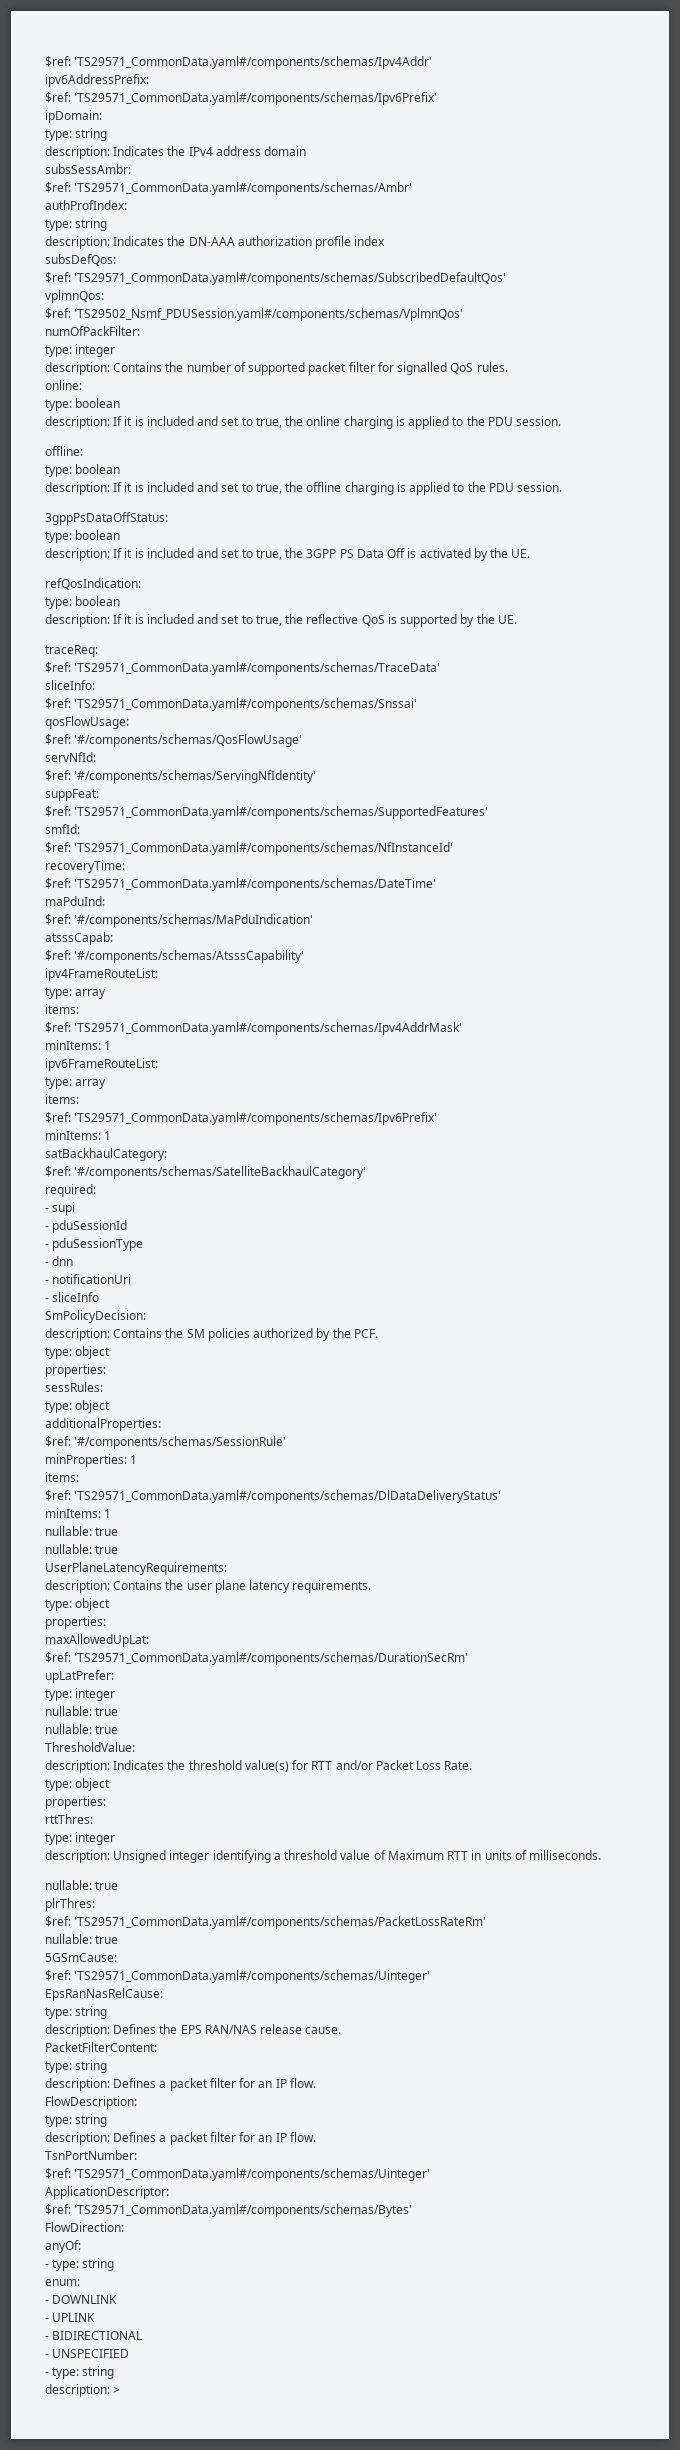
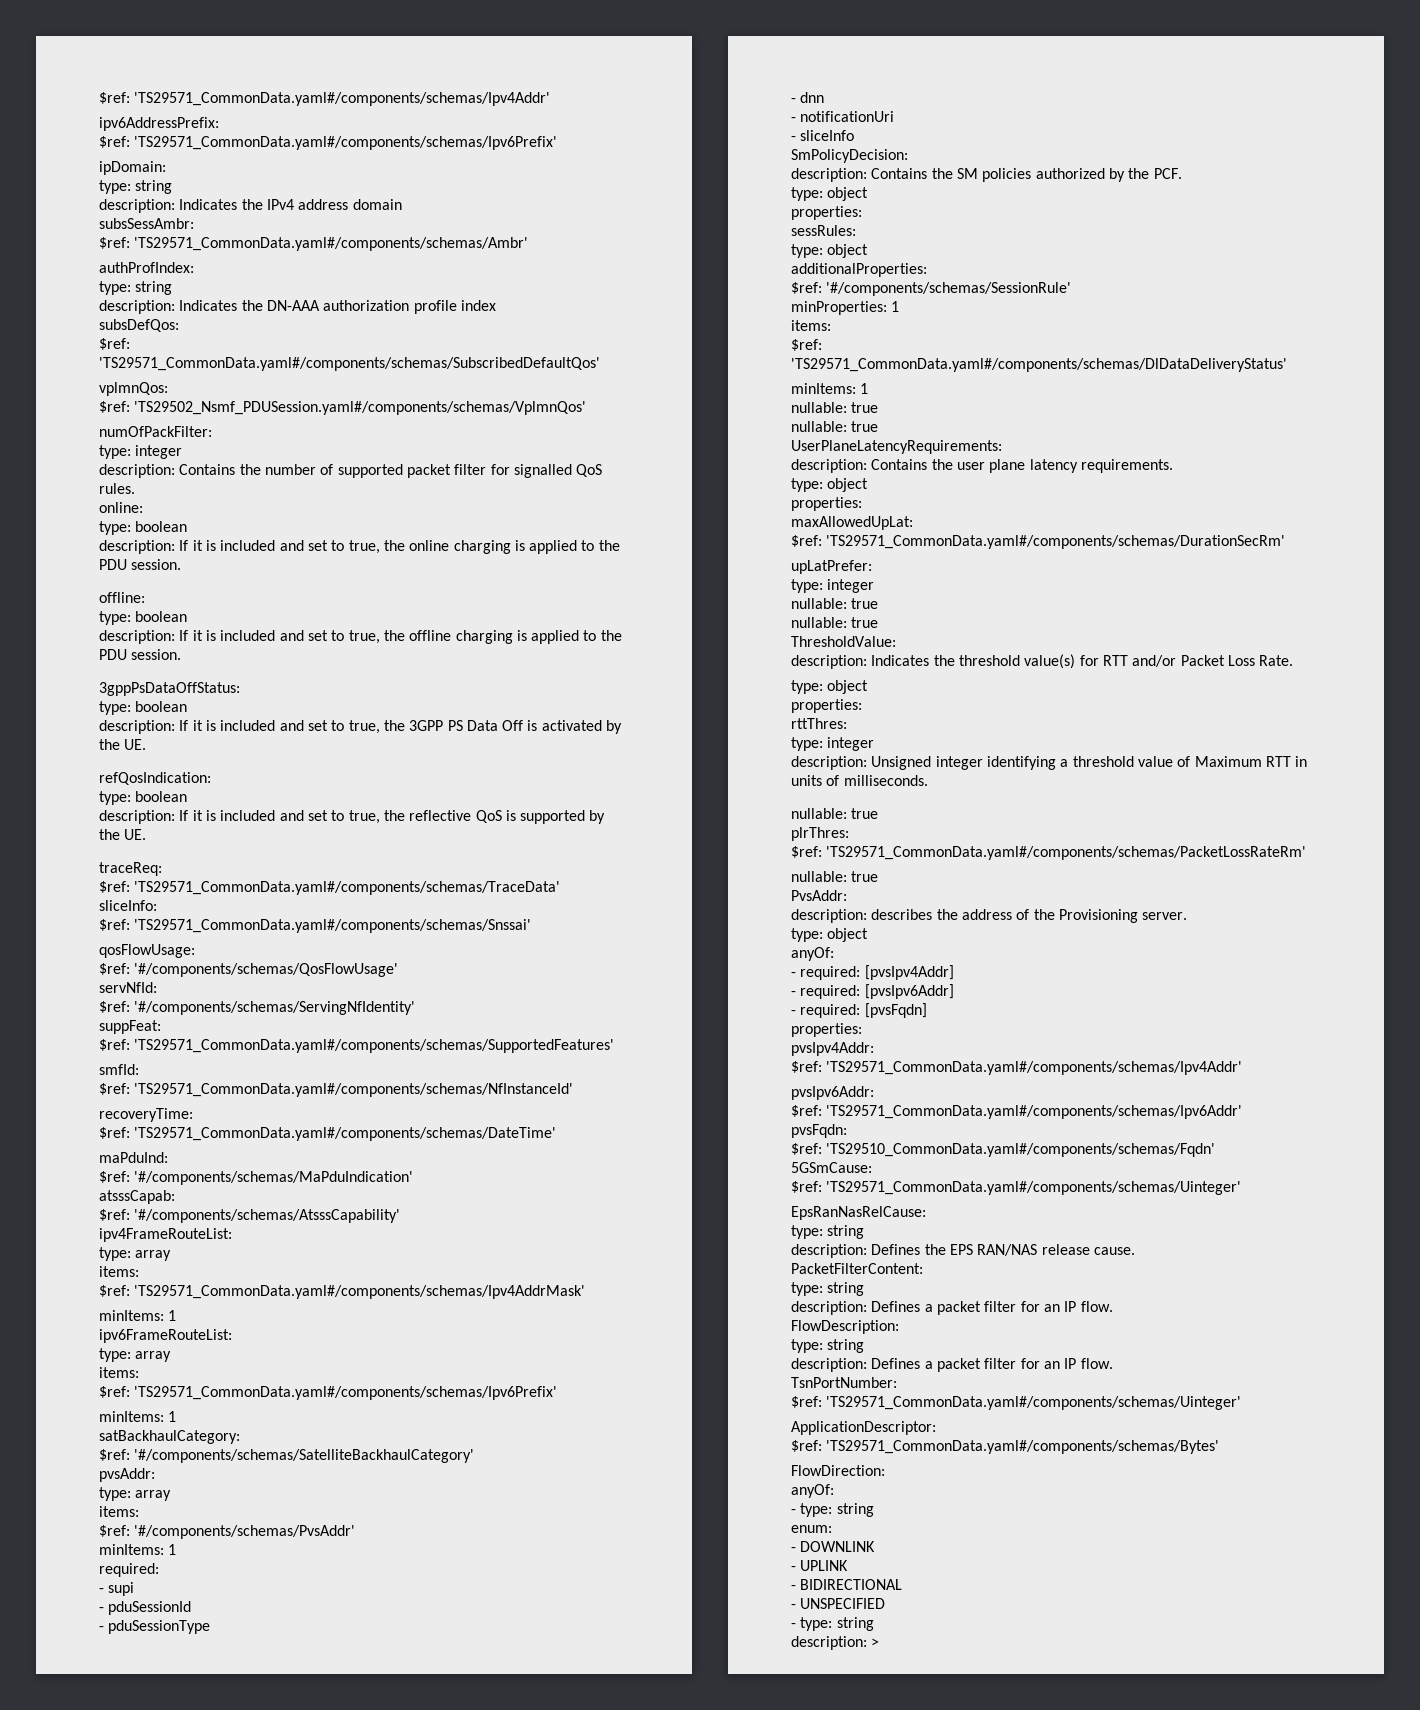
+ pvsAddr:
+ type: array
+ items:
+ $ref: '#/components/schemas/PvsAddr'
+ minItems: 1
+ PvsAddr:
+ description: describes the address of the Provisioning server.
+ type: object
+ anyOf:
+ - required: [pvsIpv4Addr]
+ - required: [pvsIpv6Addr]
+ - required: [pvsFqdn]
+ properties:
+ pvsIpv4Addr:
+ $ref: 'TS29571_CommonData.yaml#/components/schemas/Ipv4Addr'
+ pvsIpv6Addr:
+ $ref: 'TS29571_CommonData.yaml#/components/schemas/Ipv6Addr'
+ pvsFqdn:
+ $ref: 'TS29510_CommonData.yaml#/components/schemas/Fqdn'

